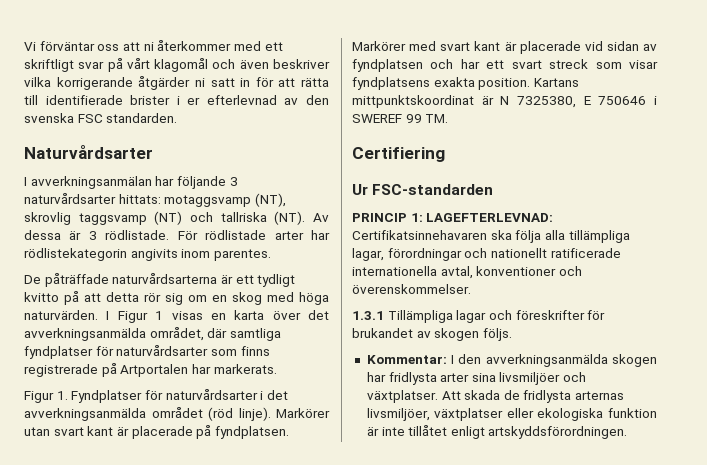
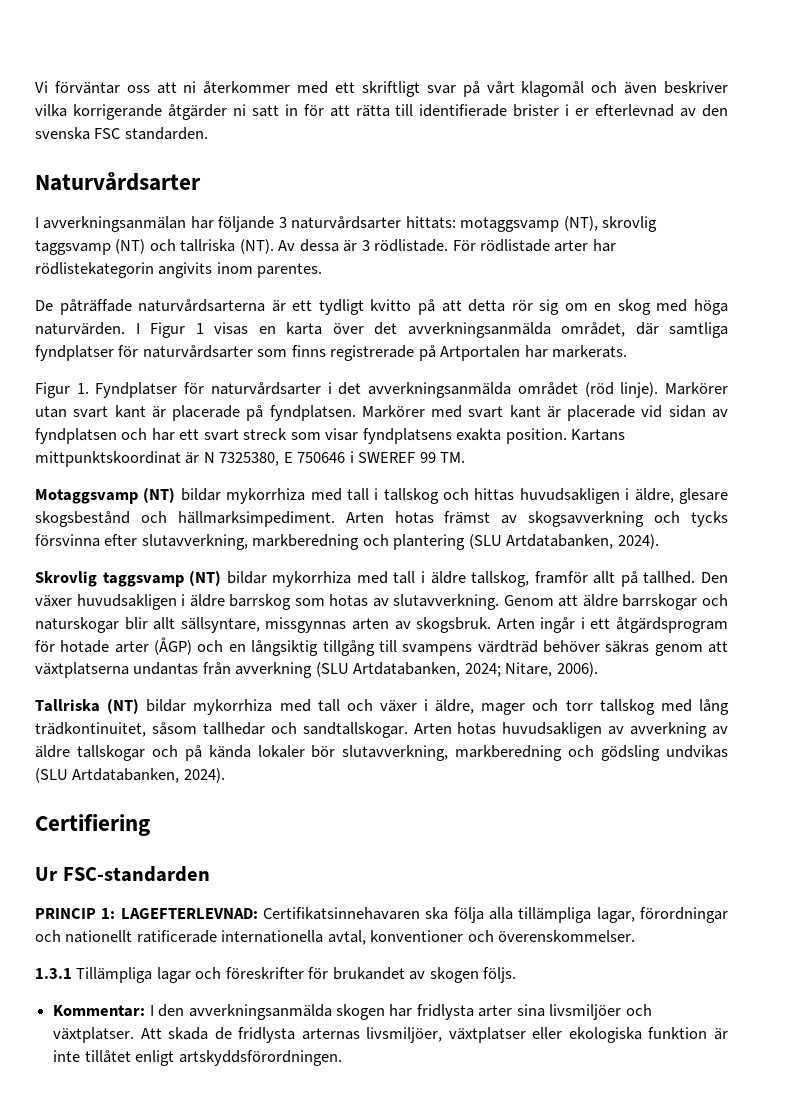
+ Motaggsvamp (NT) bildar mykorrhiza med tall i tallskog och hittas huvudsakligen i äldre, glesare skogsbestånd och hällmarksimpediment. Arten hotas främst av skogsavverkning och tycks försvinna efter slutavverkning, markberedning och plantering (SLU Artdatabanken, 2024).
+ Skrovlig taggsvamp (NT) bildar mykorrhiza med tall i äldre tallskog, framför allt på tallhed. Den växer huvudsakligen i äldre barrskog som hotas av slutavverkning. Genom att äldre barrskogar och naturskogar blir allt sällsyntare, missgynnas arten av skogsbruk. Arten ingår i ett åtgärdsprogram för hotade arter (ÅGP) och en långsiktig tillgång till svampens värdträd behöver säkras genom att växtplatserna undantas från avverkning (SLU Artdatabanken, 2024; Nitare, 2006).
+ Tallriska (NT) bildar mykorrhiza med tall och växer i äldre, mager och torr tallskog med lång trädkontinuitet, såsom tallhedar och sandtallskogar. Arten hotas huvudsakligen av avverkning av äldre tallskogar och på kända lokaler bör slutavverkning, markberedning och gödsling undvikas (SLU Artdatabanken, 2024).

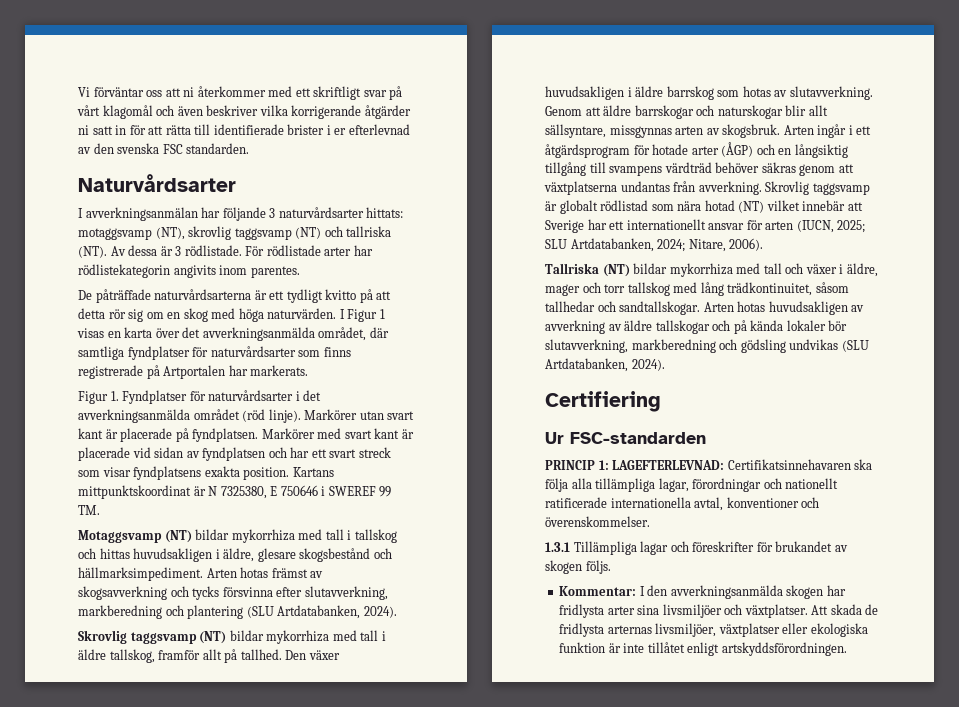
- Arten ingår i ett åtgärdsprogram för hotade arter (ÅGP) och en långsiktig tillgång till svampens värdträd behöver säkras genom att växtplatserna undantas från avverkning (SLU Artdatabanken, 2024; Nitare, 2006).
+ Arten ingår i ett åtgärdsprogram för hotade arter (ÅGP) och en långsiktig tillgång till svampens värdträd behöver säkras genom att växtplatserna undantas från avverkning. Skrovlig taggsvamp är globalt rödlistad som nära hotad (NT) vilket innebär att Sverige har ett internationellt ansvar för arten (IUCN, 2025; SLU Artdatabanken, 2024; Nitare, 2006).

